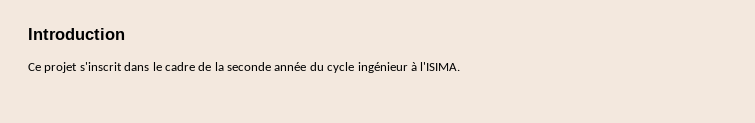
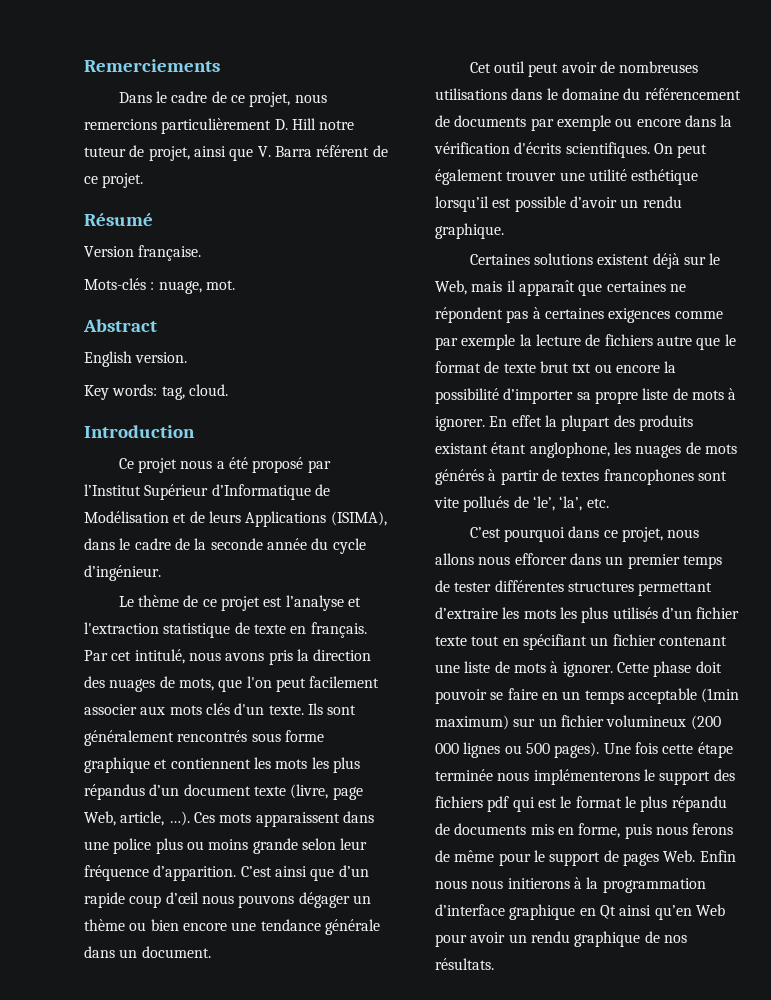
+ Remerciements
+ Dans le cadre de ce projet, nous remercions particulièrement D. Hill notre tuteur de projet, ainsi que V. Barra référent de ce projet.
+ Résumé
+ Version française.
+ Mots-clés : nuage, mot.
+ Abstract
+ English version.
+ Key words: tag, cloud.
  Introduction
- Ce projet s'inscrit dans le cadre de la seconde année du cycle ingénieur à l'ISIMA.
+ Ce projet nous a été proposé par l’Institut Supérieur d’Informatique de Modélisation et de leurs Applications (ISIMA), dans le cadre de la seconde année du cycle d’ingénieur.
+ Le thème de ce projet est l’analyse et l'extraction statistique de texte en français. Par cet intitulé, nous avons pris la direction des nuages de mots, que l'on peut facilement associer aux mots clés d'un texte. Ils sont généralement rencontrés sous forme graphique et contiennent les mots les plus répandus d’un document texte (livre, page Web, article, …). Ces mots apparaissent dans une police plus ou moins grande selon leur fréquence d’apparition. C’est ainsi que d’un rapide coup d’œil nous pouvons dégager un thème ou bien encore une tendance générale dans un document.
+ Cet outil peut avoir de nombreuses utilisations dans le domaine du référencement de documents par exemple ou encore dans la vérification d'écrits scientifiques. On peut également trouver une utilité esthétique lorsqu’il est possible d’avoir un rendu graphique.
+ Certaines solutions existent déjà sur le Web, mais il apparaît que certaines ne répondent pas à certaines exigences comme par exemple la lecture de fichiers autre que le format de texte brut txt ou encore la possibilité d’importer sa propre liste de mots à ignorer. En effet la plupart des produits existant étant anglophone, les nuages de mots générés à partir de textes francophones sont vite pollués de ‘le’, ‘la’, etc.
+ C’est pourquoi dans ce projet, nous allons nous efforcer dans un premier temps de tester différentes structures permettant d’extraire les mots les plus utilisés d’un fichier texte tout en spécifiant un fichier contenant une liste de mots à ignorer. Cette phase doit pouvoir se faire en un temps acceptable (1min maximum) sur un fichier volumineux (200 000 lignes ou 500 pages). Une fois cette étape terminée nous implémenterons le support des fichiers pdf qui est le format le plus répandu de documents mis en forme, puis nous ferons de même pour le support de pages Web. Enfin nous nous initierons à la programmation d’interface graphique en Qt ainsi qu’en Web pour avoir un rendu graphique de nos résultats.

